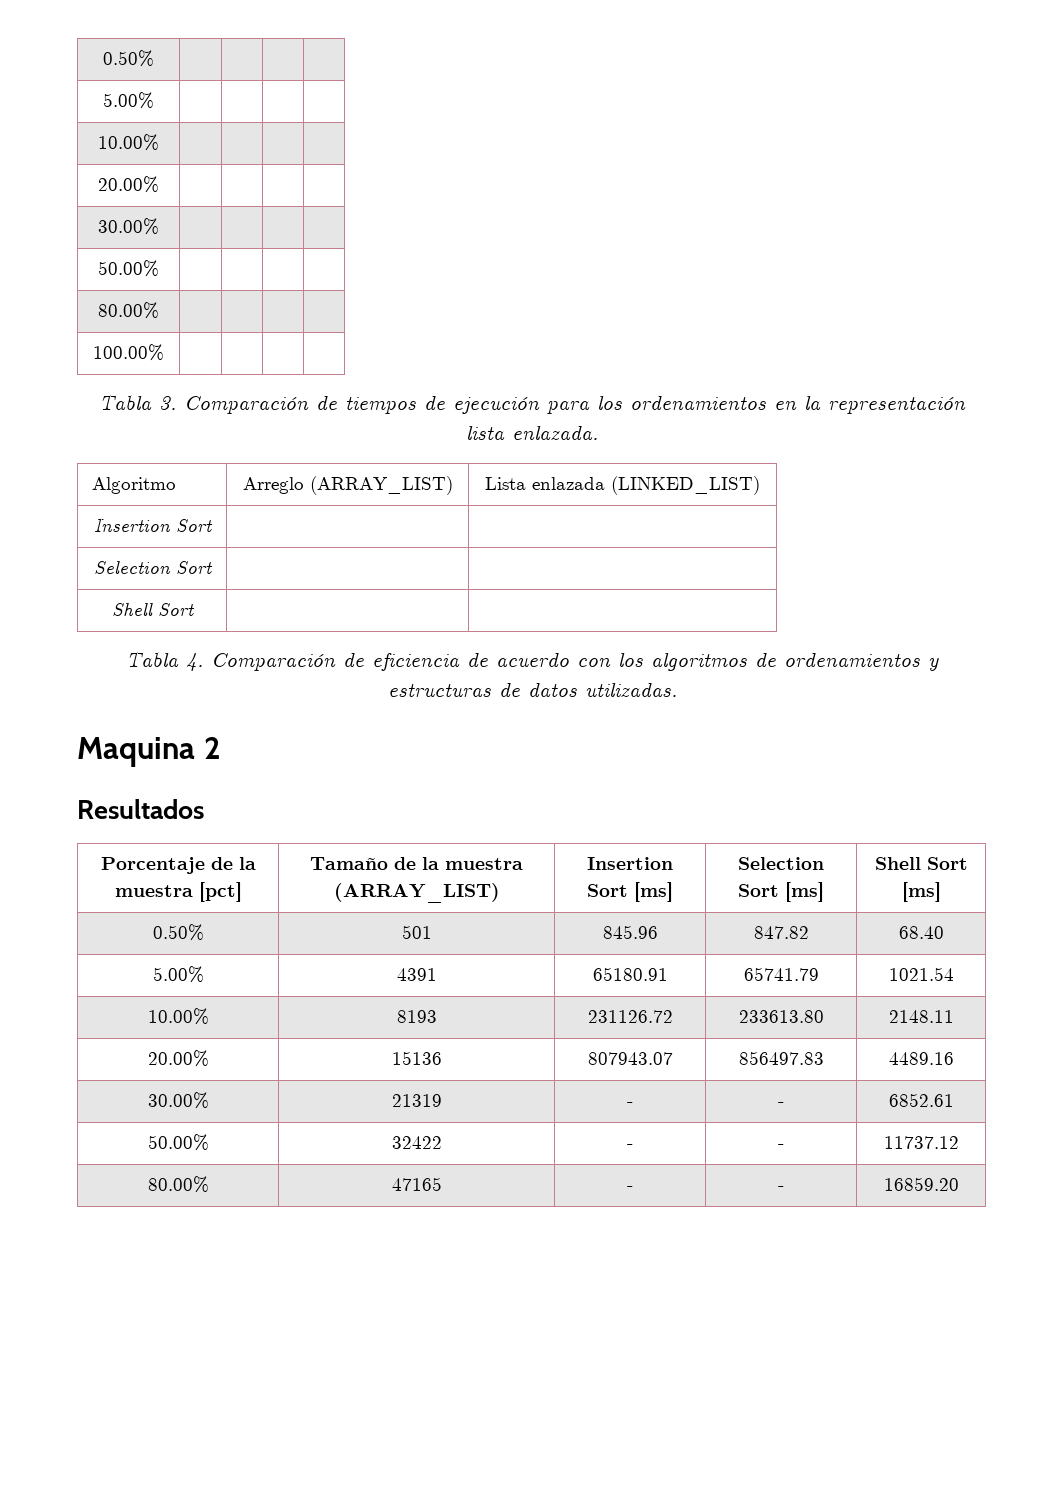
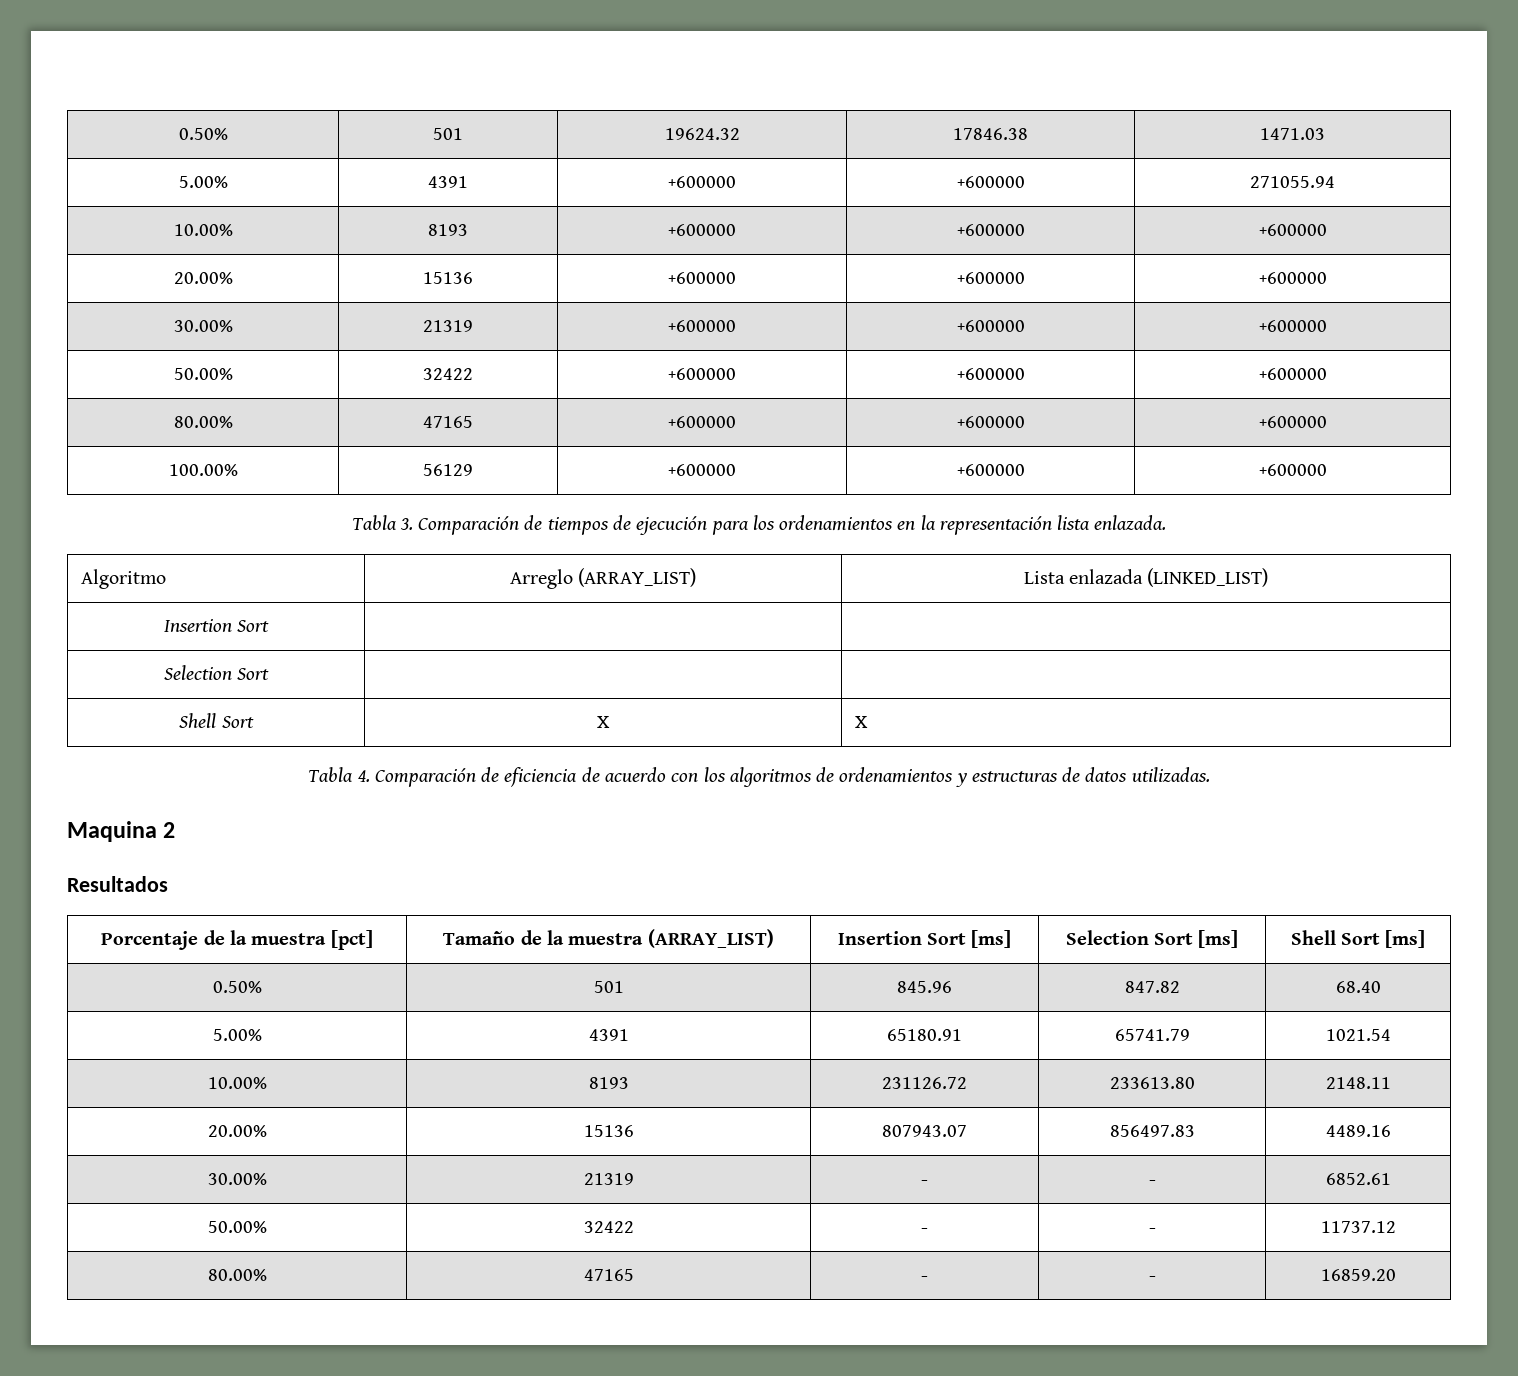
- 0.50% | | | |
- 5.00% | | | |
- 10.00% | | | |
- 20.00% | | | |
- 30.00% | | | |
- 50.00% | | | |
- 80.00% | | | |
- 100.00% | | | |
+ 0.50% | 501 | 19624.32 | 17846.38 | 1471.03
+ 5.00% | 4391 | +600000 | +600000 | 271055.94
+ 10.00% | 8193 | +600000 | +600000 | +600000
+ 20.00% | 15136 | +600000 | +600000 | +600000
+ 30.00% | 21319 | +600000 | +600000 | +600000
+ 50.00% | 32422 | +600000 | +600000 | +600000
+ 80.00% | 47165 | +600000 | +600000 | +600000
+ 100.00% | 56129 | +600000 | +600000 | +600000
- Shell Sort | |
+ Shell Sort | X | X

